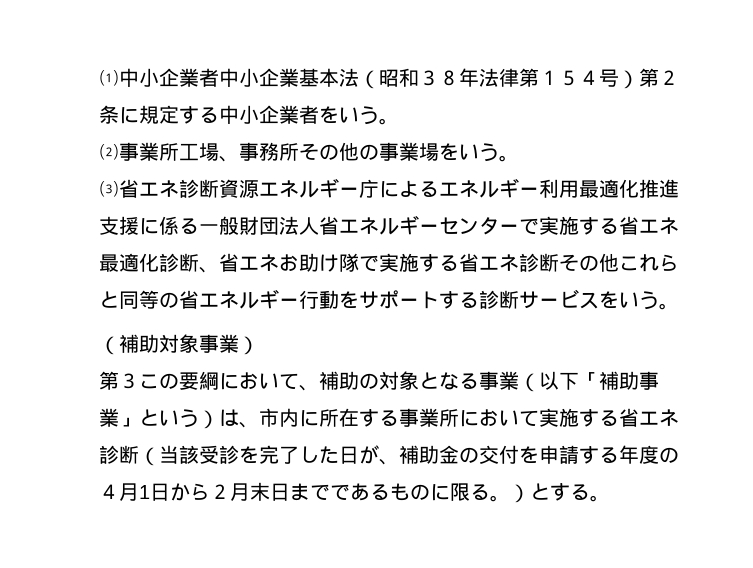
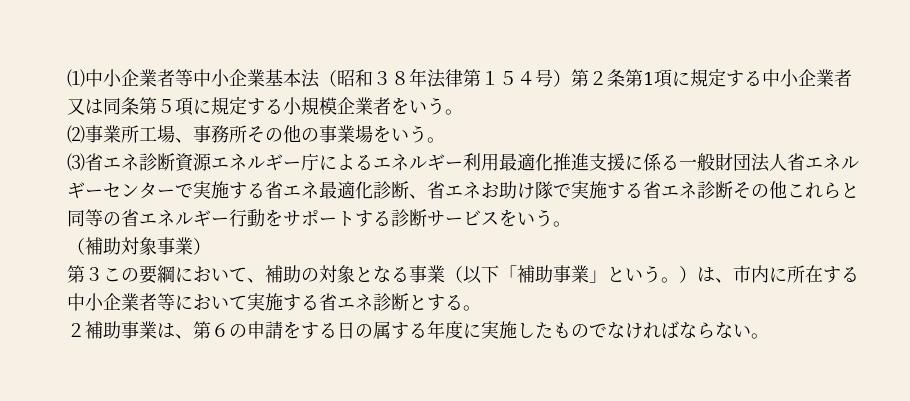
- ⑴中小企業者中小企業基本法（昭和３８年法律第１５４号）第２条に規定する中小企業者をいう。
+ ⑴中小企業者等中小企業基本法（昭和３８年法律第１５４号）第２条第1項に規定する中小企業者又は同条第５項に規定する小規模企業者をいう。
- 第３この要綱において、補助の対象となる事業（以下「補助事業」という）は、市内に所在する事業所において実施する省エネ診断（当該受診を完了した日が、補助金の交付を申請する年度の４月1日から２月末日までであるものに限る。）とする。
+ 第３この要綱において、補助の対象となる事業（以下「補助事業」という。）は、市内に所在する中小企業者等において実施する省エネ診断とする。
+ ２補助事業は、第６の申請をする日の属する年度に実施したものでなければならない。

